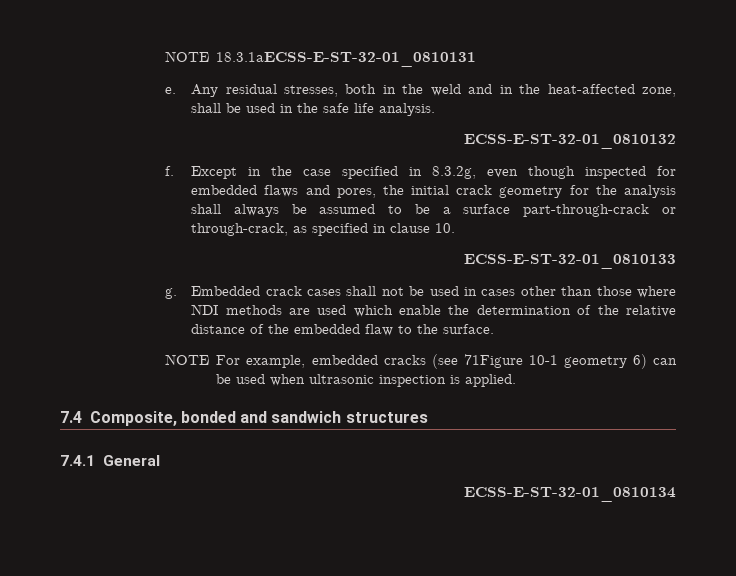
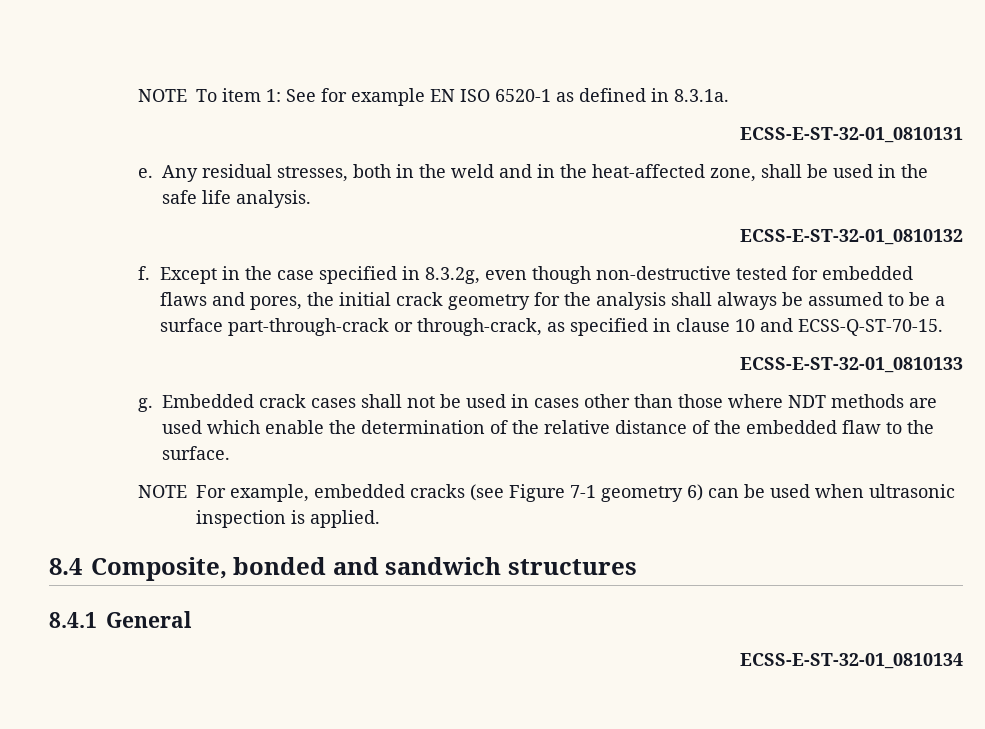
- NOTE 18.3.1aECSS-E-ST-32-01_0810131
+ NOTE To item 1: See for example EN ISO 6520-1 as defined in 8.3.1a.
+ ECSS-E-ST-32-01_0810131
- Except in the case specified in 8.3.2g, even though inspected for embedded flaws and pores, the initial crack geometry for the analysis shall always be assumed to be a surface part-through-crack or through-crack, as specified in clause 10.
+ Except in the case specified in 8.3.2g, even though non-destructive tested for embedded flaws and pores, the initial crack geometry for the analysis shall always be assumed to be a surface part-through-crack or through-crack, as specified in clause 10 and ECSS-Q-ST-70-15.
- Embedded crack cases shall not be used in cases other than those where NDI methods are used which enable the determination of the relative distance of the embedded flaw to the surface.
+ Embedded crack cases shall not be used in cases other than those where NDT methods are used which enable the determination of the relative distance of the embedded flaw to the surface.
- NOTE For example, embedded cracks (see 71Figure 10-1 geometry 6) can be used when ultrasonic inspection is applied.
+ NOTE For example, embedded cracks (see Figure 7-1 geometry 6) can be used when ultrasonic inspection is applied.
- 7.4 Composite, bonded and sandwich structures
+ 8.4 Composite, bonded and sandwich structures
- 7.4.1 General
+ 8.4.1 General

